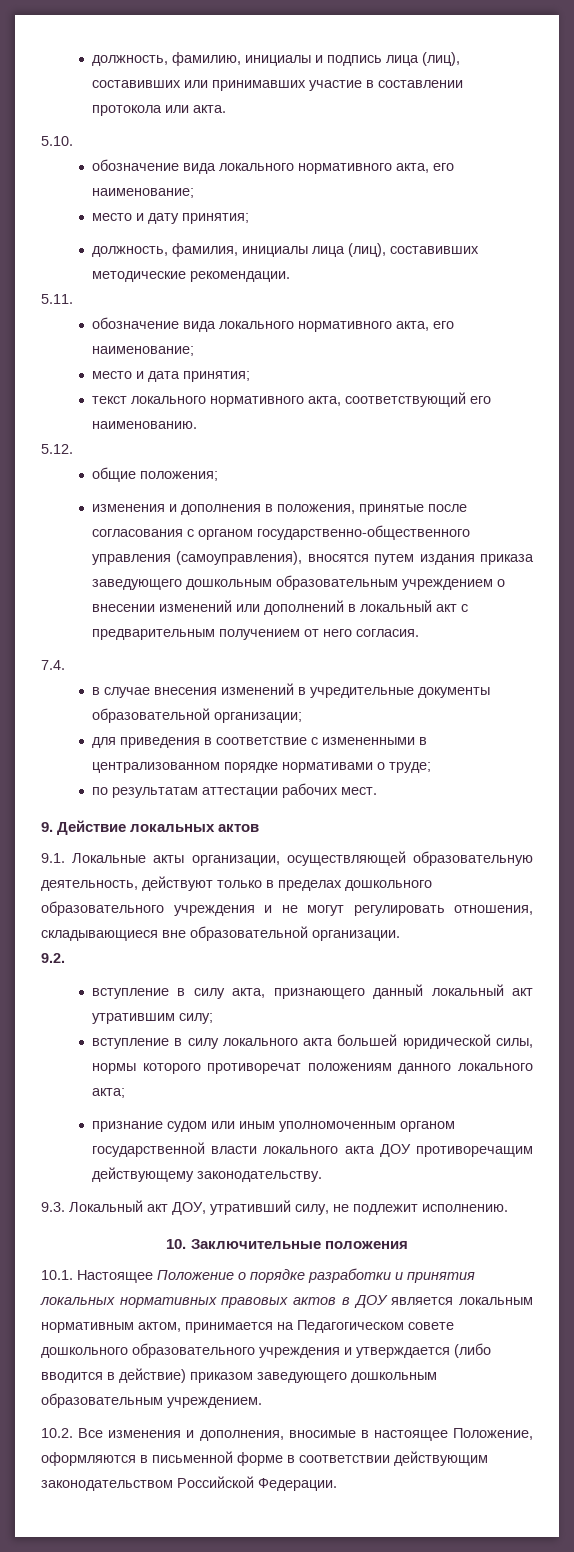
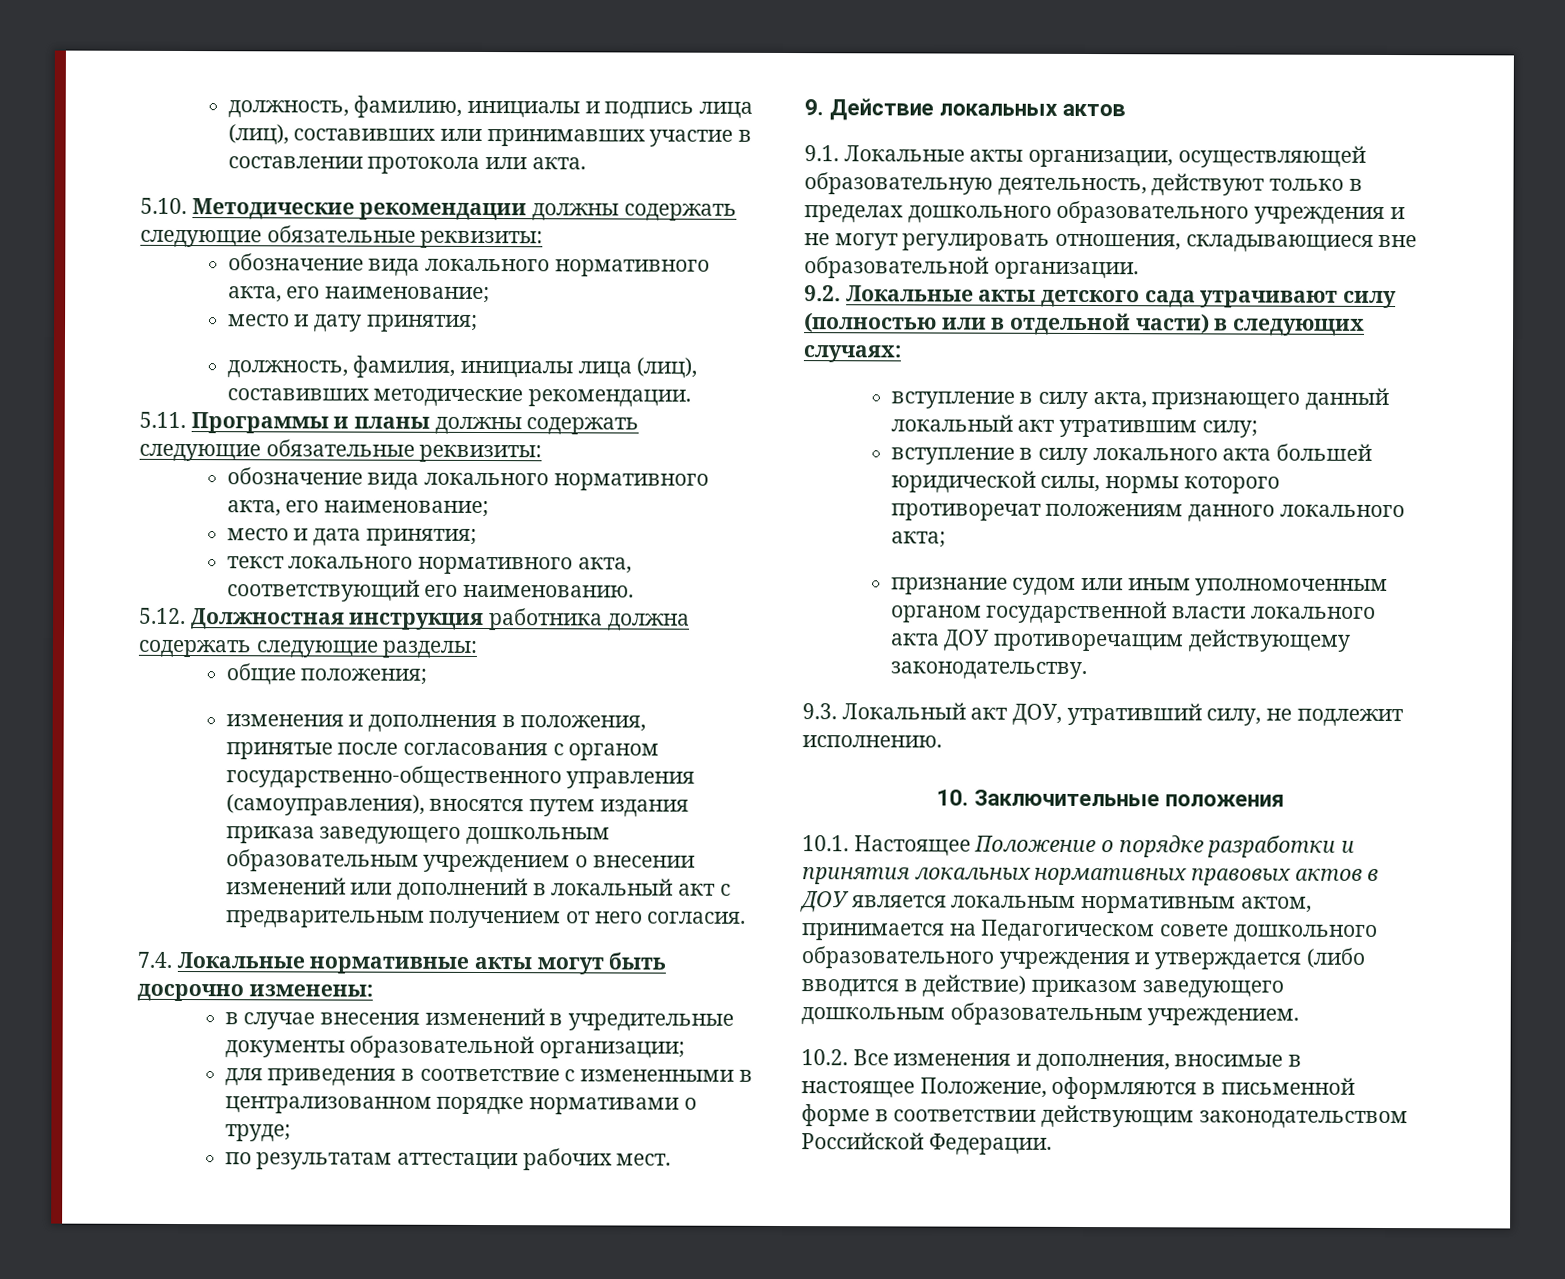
- 5.10.
+ 5.10. Методические рекомендации должны содержать следующие обязательные реквизиты:
- 5.11.
+ 5.11. Программы и планы должны содержать следующие обязательные реквизиты:
- 5.12.
+ 5.12. Должностная инструкция работника должна содержать следующие разделы:
- 7.4.
+ 7.4. Локальные нормативные акты могут быть досрочно изменены:
- 9.2.
+ 9.2. Локальные акты детского сада утрачивают силу (полностью или в отдельной части) в следующих случаях:

